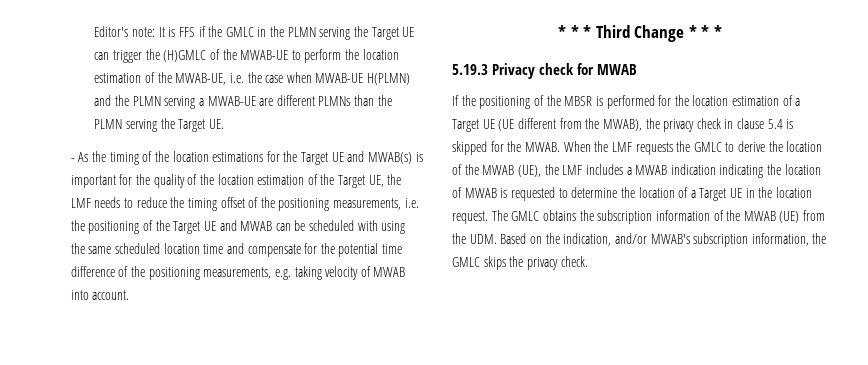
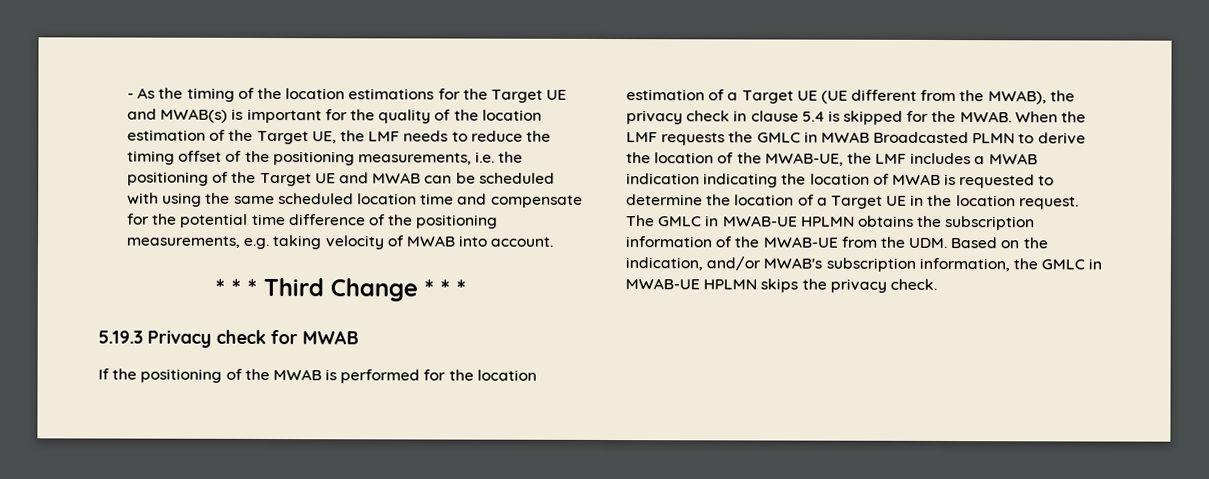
- Editor's note: It is FFS if the GMLC in the PLMN serving the Target UE can trigger the (H)GMLC of the MWAB-UE to perform the location estimation of the MWAB-UE, i.e. the case when MWAB-UE H(PLMN) and the PLMN serving a MWAB-UE are different PLMNs than the PLMN serving the Target UE.
- If the positioning of the MBSR is performed for the location estimation of a Target UE (UE different from the MWAB), the privacy check in clause 5.4 is skipped for the MWAB.
+ If the positioning of the MWAB is performed for the location estimation of a Target UE (UE different from the MWAB), the privacy check in clause 5.4 is skipped for the MWAB.
- When the LMF requests the GMLC to derive the location of the MWAB (UE), the LMF includes a MWAB indication indicating the location of MWAB is requested to determine the location of a Target UE in the location request.
+ When the LMF requests the GMLC in MWAB Broadcasted PLMN to derive the location of the MWAB-UE, the LMF includes a MWAB indication indicating the location of MWAB is requested to determine the location of a Target UE in the location request.
- The GMLC obtains the subscription information of the MWAB (UE) from the UDM. Based on the indication, and/or MWAB's subscription information, the GMLC skips the privacy check.
+ The GMLC in MWAB-UE HPLMN obtains the subscription information of the MWAB-UE from the UDM. Based on the indication, and/or MWAB's subscription information, the GMLC in MWAB-UE HPLMN skips the privacy check.

